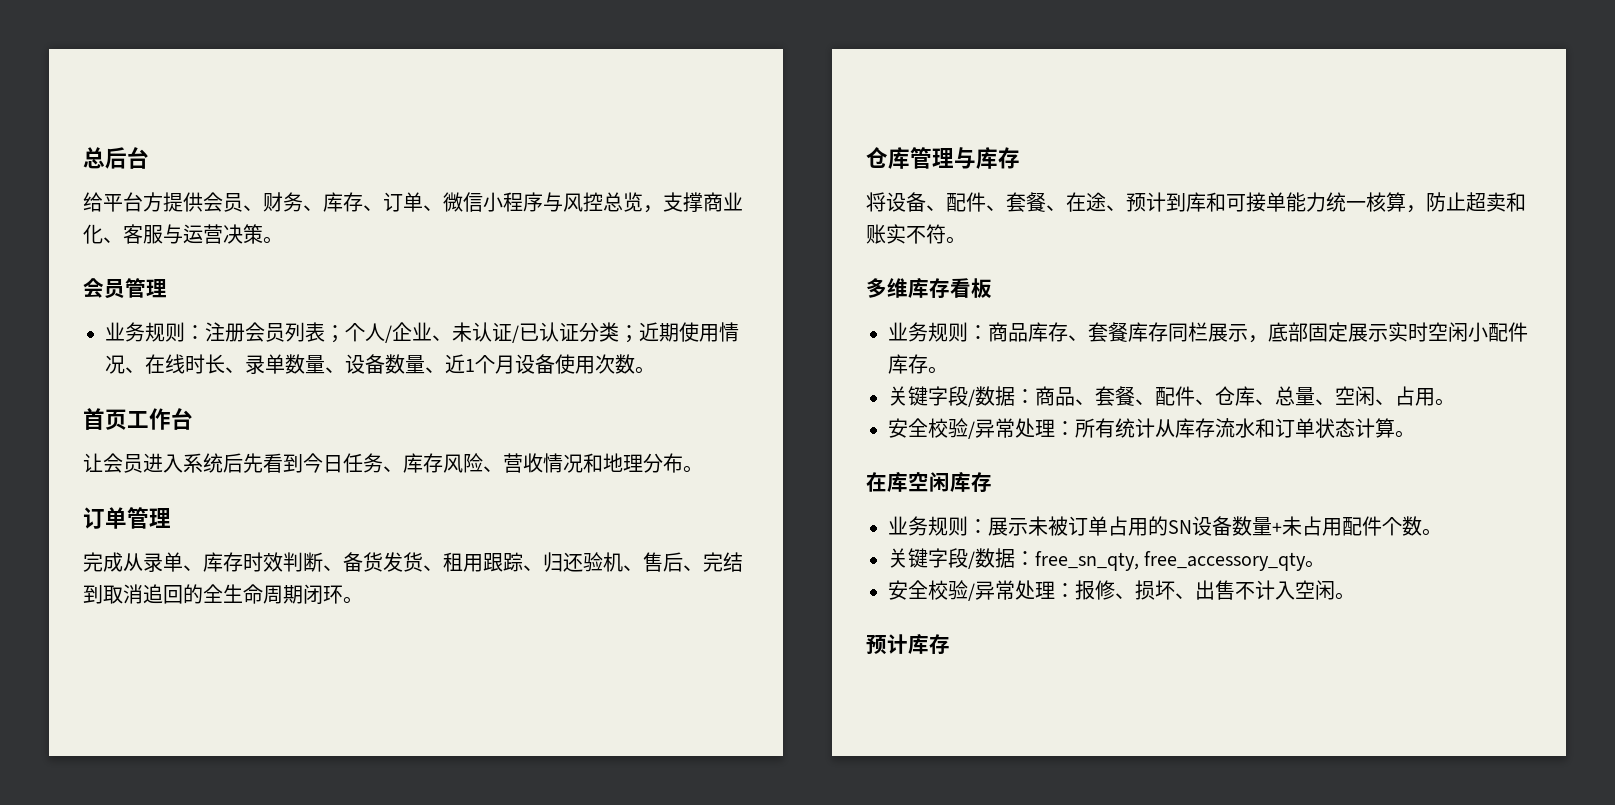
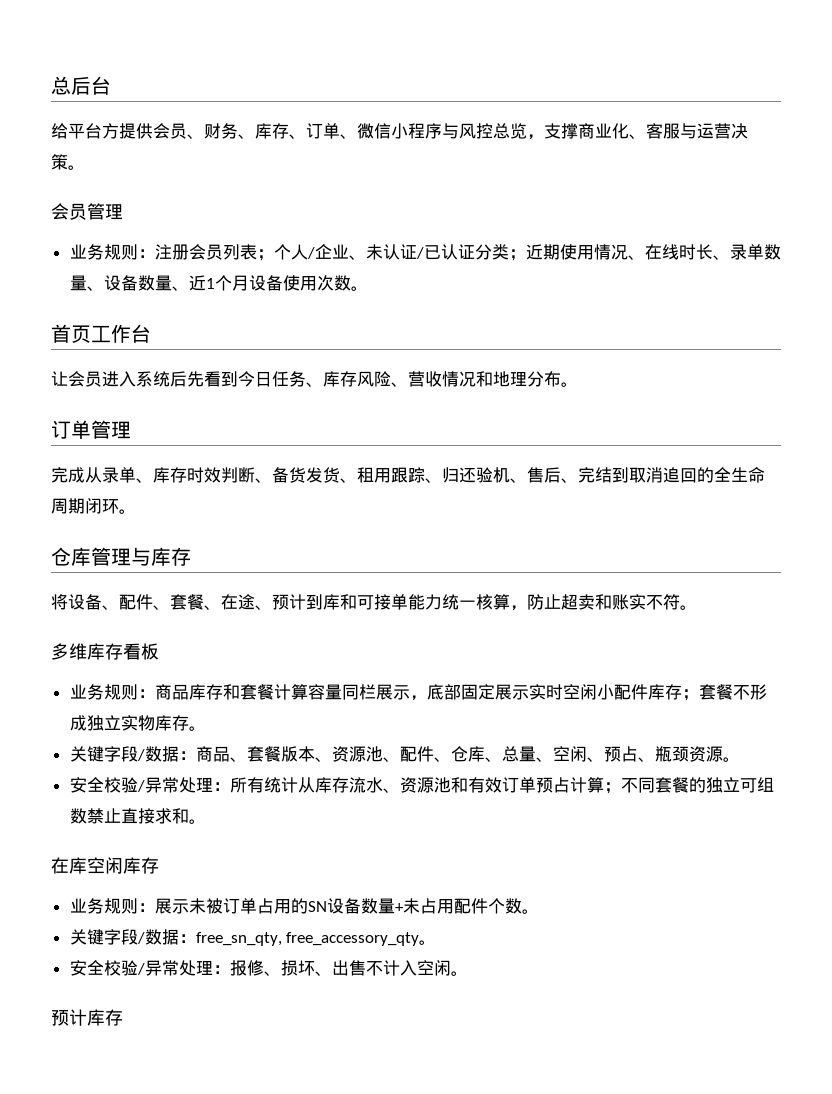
- 业务规则：商品库存、套餐库存同栏展示，底部固定展示实时空闲小配件库存。
+ 业务规则：商品库存和套餐计算容量同栏展示，底部固定展示实时空闲小配件库存；套餐不形成独立实物库存。
- 关键字段/数据：商品、套餐、配件、仓库、总量、空闲、占用。
+ 关键字段/数据：商品、套餐版本、资源池、配件、仓库、总量、空闲、预占、瓶颈资源。
- 安全校验/异常处理：所有统计从库存流水和订单状态计算。
+ 安全校验/异常处理：所有统计从库存流水、资源池和有效订单预占计算；不同套餐的独立可组数禁止直接求和。

